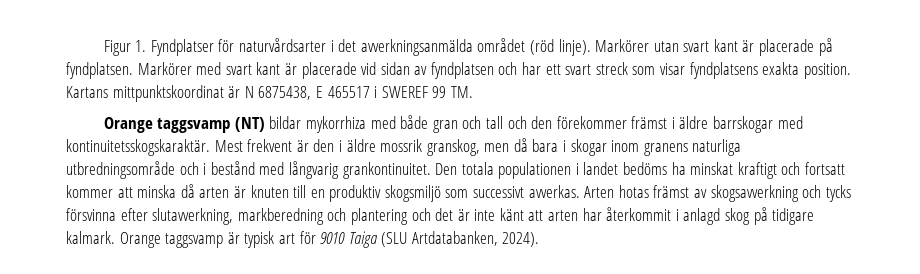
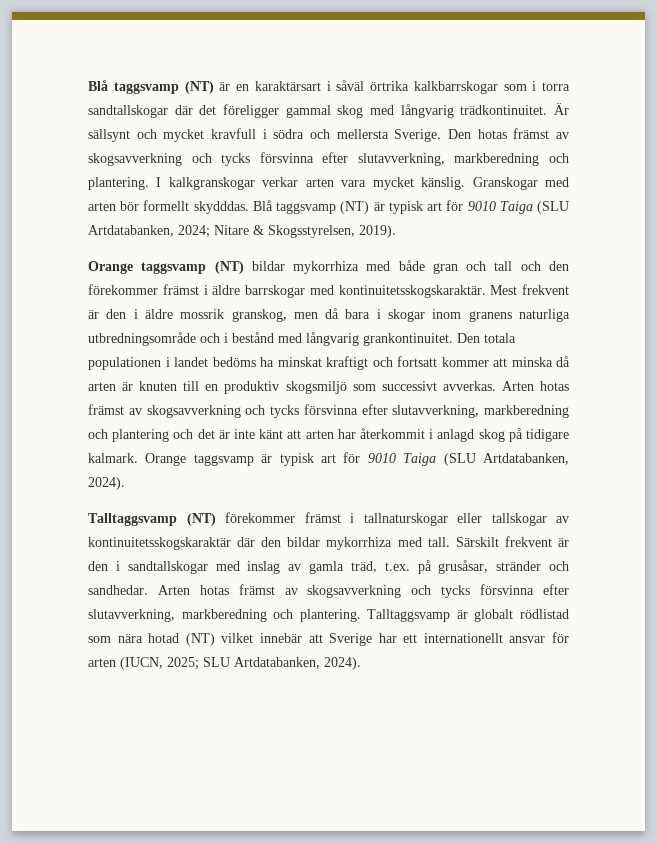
- Figur 1. Fyndplatser för naturvårdsarter i det avverkningsanmälda området (röd linje). Markörer utan svart kant är placerade på fyndplatsen. Markörer med svart kant är placerade vid sidan av fyndplatsen och har ett svart streck som visar fyndplatsens exakta position. Kartans mittpunktskoordinat är N 6875438, E 465517 i SWEREF 99 TM.
+ Blå taggsvamp (NT) är en karaktärsart i såväl örtrika kalkbarrskogar som i torra sandtallskogar där det föreligger gammal skog med långvarig trädkontinuitet. Är sällsynt och mycket kravfull i södra och mellersta Sverige. Den hotas främst av skogsavverkning och tycks försvinna efter slutavverkning, markberedning och plantering. I kalkgranskogar verkar arten vara mycket känslig. Granskogar med arten bör formellt skydddas. Blå taggsvamp (NT) är typisk art för 9010 Taiga (SLU Artdatabanken, 2024; Nitare & Skogsstyrelsen, 2019).
+ Talltaggsvamp (NT) förekommer främst i tallnaturskogar eller tallskogar av kontinuitetsskogskaraktär där den bildar mykorrhiza med tall. Särskilt frekvent är den i sandtallskogar med inslag av gamla träd, t.ex. på grusåsar, stränder och sandhedar. Arten hotas främst av skogsavverkning och tycks försvinna efter slutavverkning, markberedning och plantering. Talltaggsvamp är globalt rödlistad som nära hotad (NT) vilket innebär att Sverige har ett internationellt ansvar för arten (IUCN, 2025; SLU Artdatabanken, 2024).

